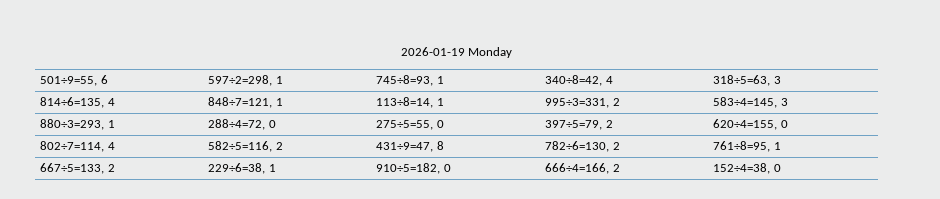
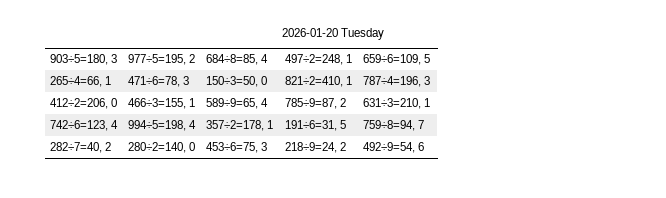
- 2026-01-19 Monday
- 501÷9=55, 6 | 597÷2=298, 1 | 745÷8=93, 1 | 340÷8=42, 4 | 318÷5=63, 3
- 814÷6=135, 4 | 848÷7=121, 1 | 113÷8=14, 1 | 995÷3=331, 2 | 583÷4=145, 3
- 880÷3=293, 1 | 288÷4=72, 0 | 275÷5=55, 0 | 397÷5=79, 2 | 620÷4=155, 0
- 802÷7=114, 4 | 582÷5=116, 2 | 431÷9=47, 8 | 782÷6=130, 2 | 761÷8=95, 1
- 667÷5=133, 2 | 229÷6=38, 1 | 910÷5=182, 0 | 666÷4=166, 2 | 152÷4=38, 0
+ 2026-01-20 Tuesday
+ 903÷5=180, 3 | 977÷5=195, 2 | 684÷8=85, 4 | 497÷2=248, 1 | 659÷6=109, 5
+ 265÷4=66, 1 | 471÷6=78, 3 | 150÷3=50, 0 | 821÷2=410, 1 | 787÷4=196, 3
+ 412÷2=206, 0 | 466÷3=155, 1 | 589÷9=65, 4 | 785÷9=87, 2 | 631÷3=210, 1
+ 742÷6=123, 4 | 994÷5=198, 4 | 357÷2=178, 1 | 191÷6=31, 5 | 759÷8=94, 7
+ 282÷7=40, 2 | 280÷2=140, 0 | 453÷6=75, 3 | 218÷9=24, 2 | 492÷9=54, 6

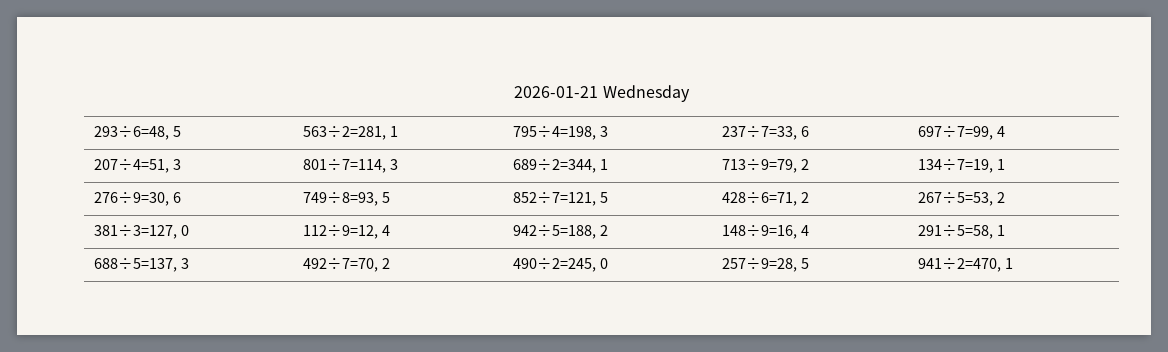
- 2026-01-20 Tuesday
- 903÷5=180, 3 | 977÷5=195, 2 | 684÷8=85, 4 | 497÷2=248, 1 | 659÷6=109, 5
- 265÷4=66, 1 | 471÷6=78, 3 | 150÷3=50, 0 | 821÷2=410, 1 | 787÷4=196, 3
- 412÷2=206, 0 | 466÷3=155, 1 | 589÷9=65, 4 | 785÷9=87, 2 | 631÷3=210, 1
- 742÷6=123, 4 | 994÷5=198, 4 | 357÷2=178, 1 | 191÷6=31, 5 | 759÷8=94, 7
- 282÷7=40, 2 | 280÷2=140, 0 | 453÷6=75, 3 | 218÷9=24, 2 | 492÷9=54, 6
+ 2026-01-21 Wednesday
+ 293÷6=48, 5 | 563÷2=281, 1 | 795÷4=198, 3 | 237÷7=33, 6 | 697÷7=99, 4
+ 207÷4=51, 3 | 801÷7=114, 3 | 689÷2=344, 1 | 713÷9=79, 2 | 134÷7=19, 1
+ 276÷9=30, 6 | 749÷8=93, 5 | 852÷7=121, 5 | 428÷6=71, 2 | 267÷5=53, 2
+ 381÷3=127, 0 | 112÷9=12, 4 | 942÷5=188, 2 | 148÷9=16, 4 | 291÷5=58, 1
+ 688÷5=137, 3 | 492÷7=70, 2 | 490÷2=245, 0 | 257÷9=28, 5 | 941÷2=470, 1

